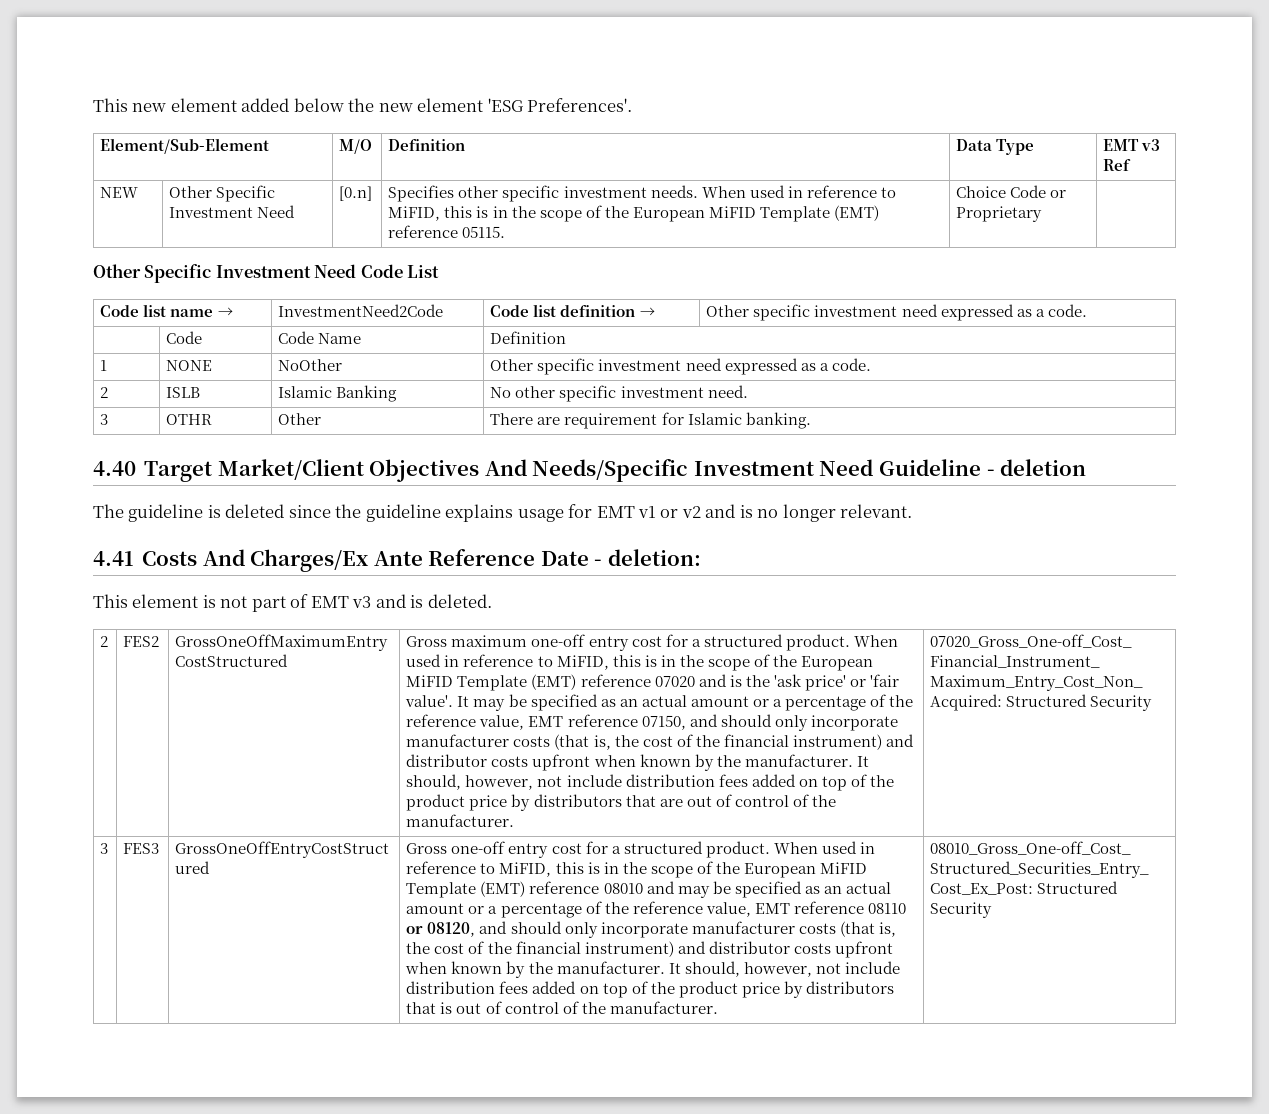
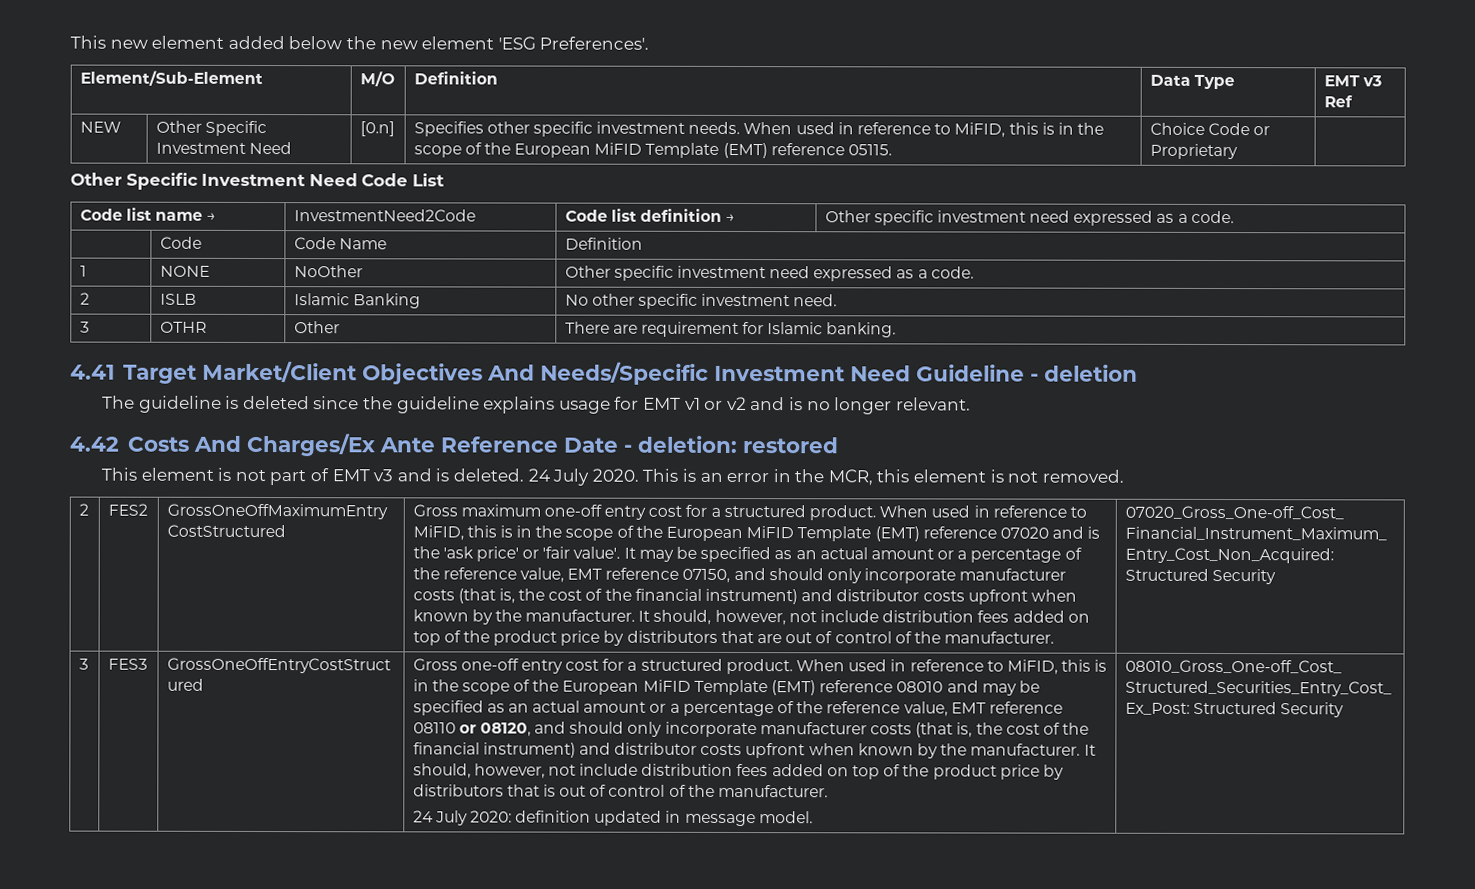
- 4.40 Target Market/Client Objectives And Needs/Specific Investment Need Guideline - deletion
+ 4.41 Target Market/Client Objectives And Needs/Specific Investment Need Guideline - deletion
- 4.41 Costs And Charges/Ex Ante Reference Date - deletion:
+ 4.42 Costs And Charges/Ex Ante Reference Date - deletion: restored
+ 24 July 2020. This is an error in the MCR, this element is not removed.
+ 24 July 2020: definition updated in message model.

